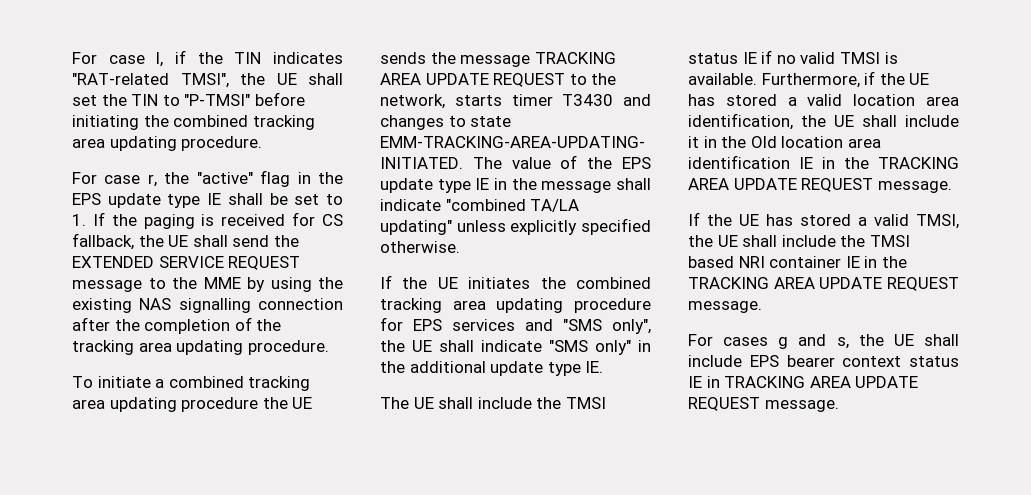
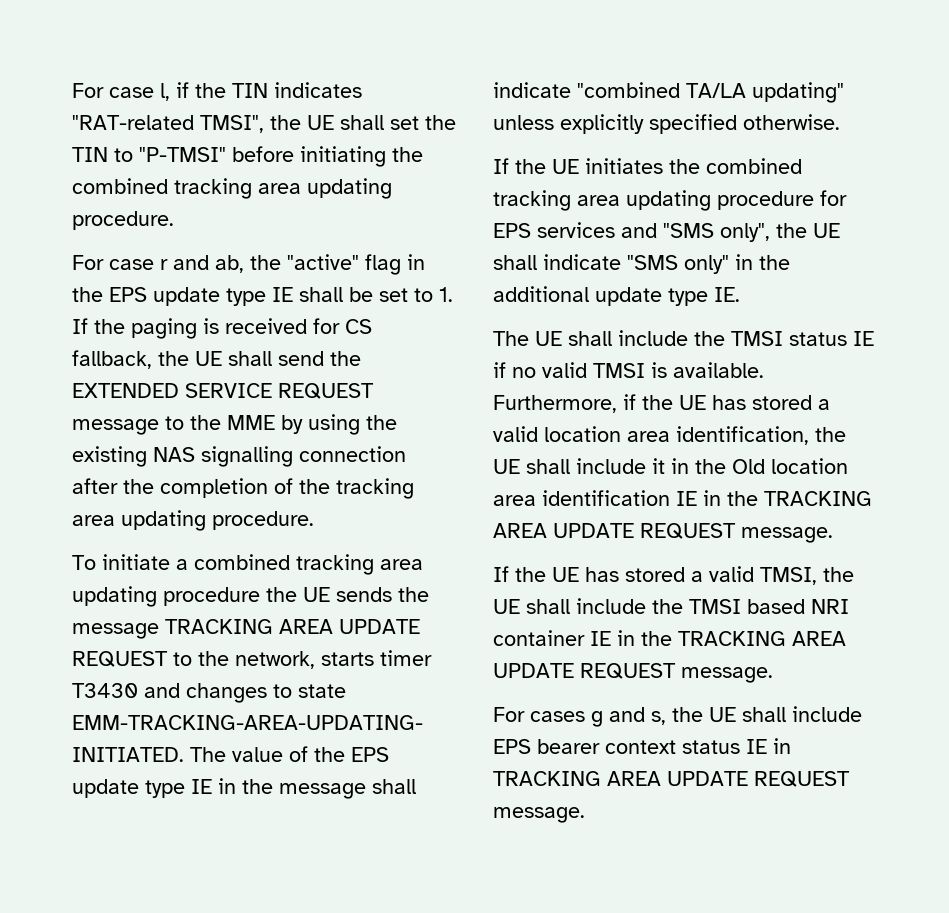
- For case r, the "active" flag in the EPS update type IE shall be set to 1. If the paging is received for CS fallback, the UE shall send the EXTENDED SERVICE REQUEST message to the MME by using the existing NAS signalling connection after the completion of the tracking area updating procedure.
+ For case r and ab, the "active" flag in the EPS update type IE shall be set to 1. If the paging is received for CS fallback, the UE shall send the EXTENDED SERVICE REQUEST message to the MME by using the existing NAS signalling connection after the completion of the tracking area updating procedure.

